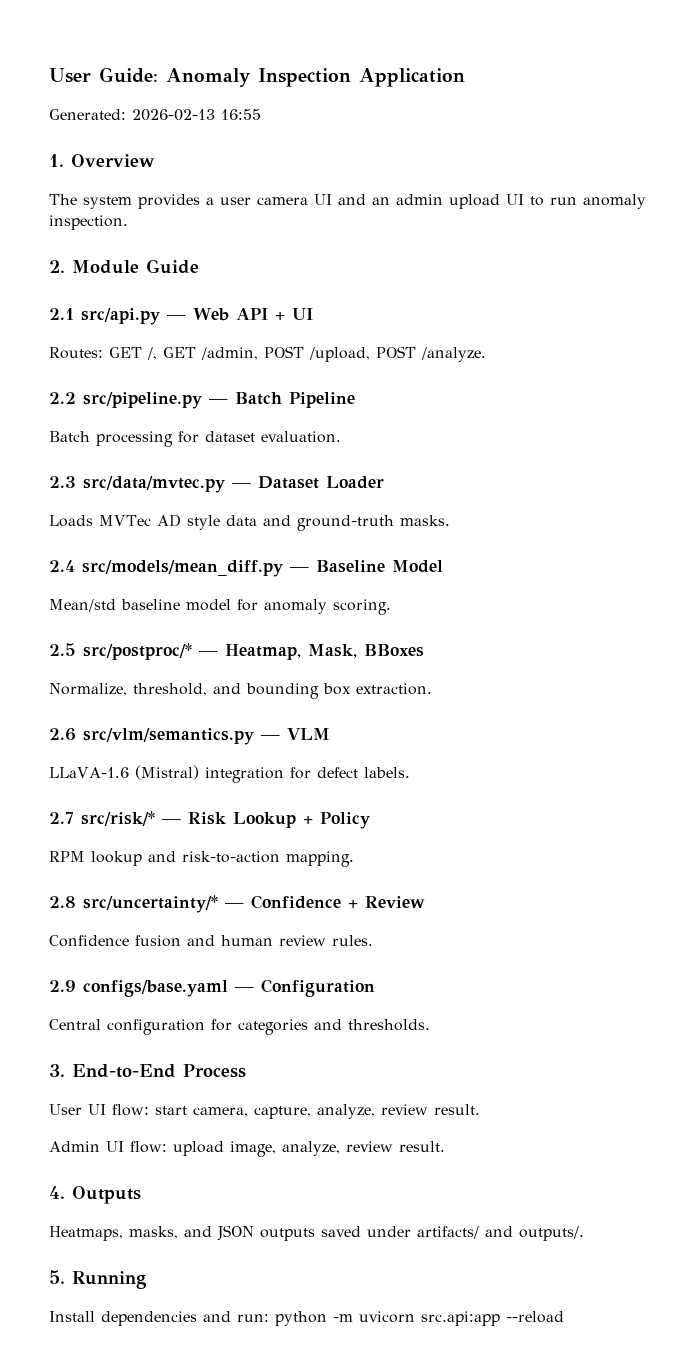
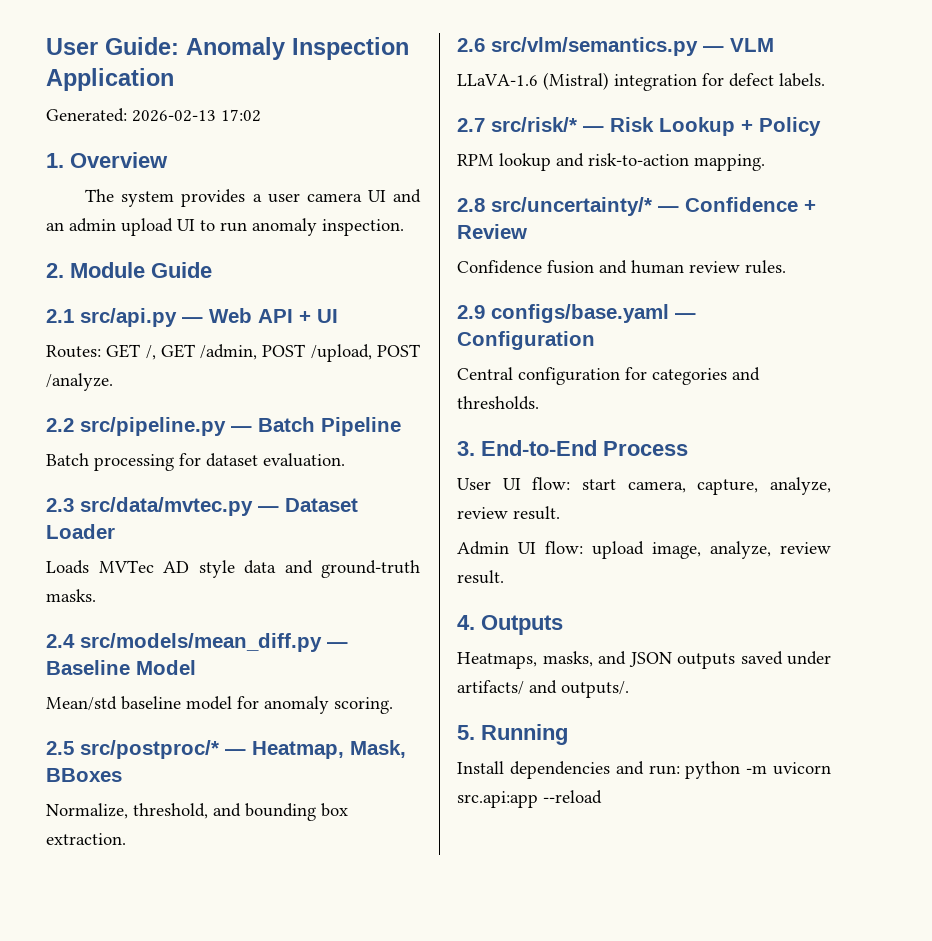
- Generated: 2026-02-13 16:55
+ Generated: 2026-02-13 17:02

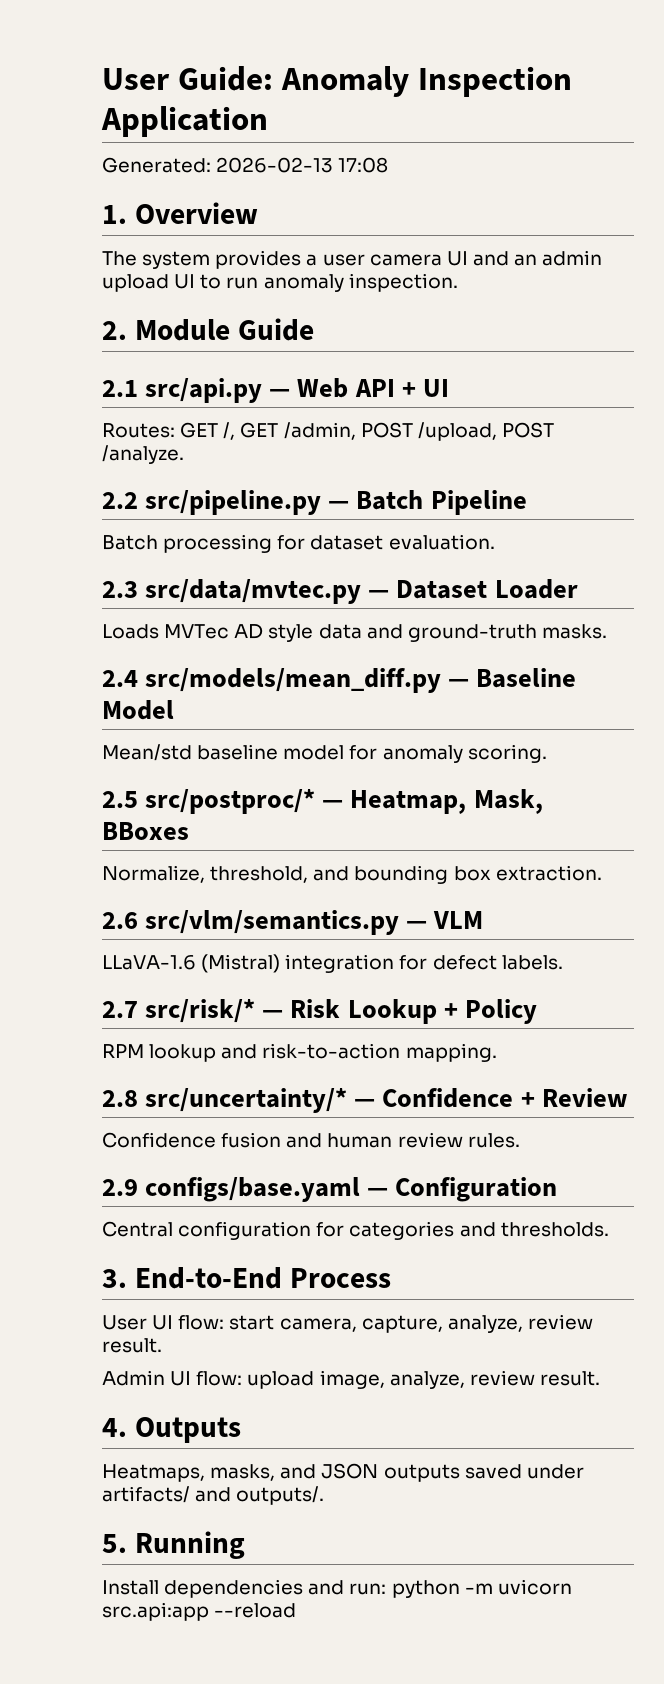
- Generated: 2026-02-13 17:02
+ Generated: 2026-02-13 17:08

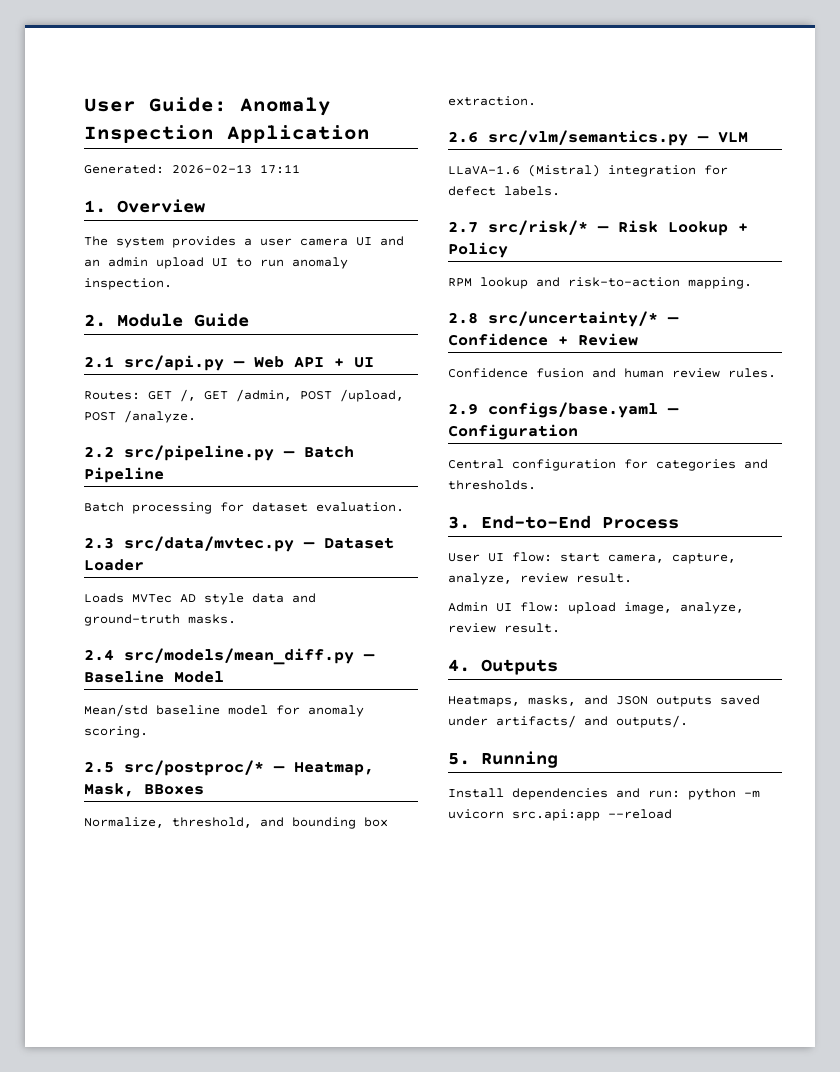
- Generated: 2026-02-13 17:08
+ Generated: 2026-02-13 17:11

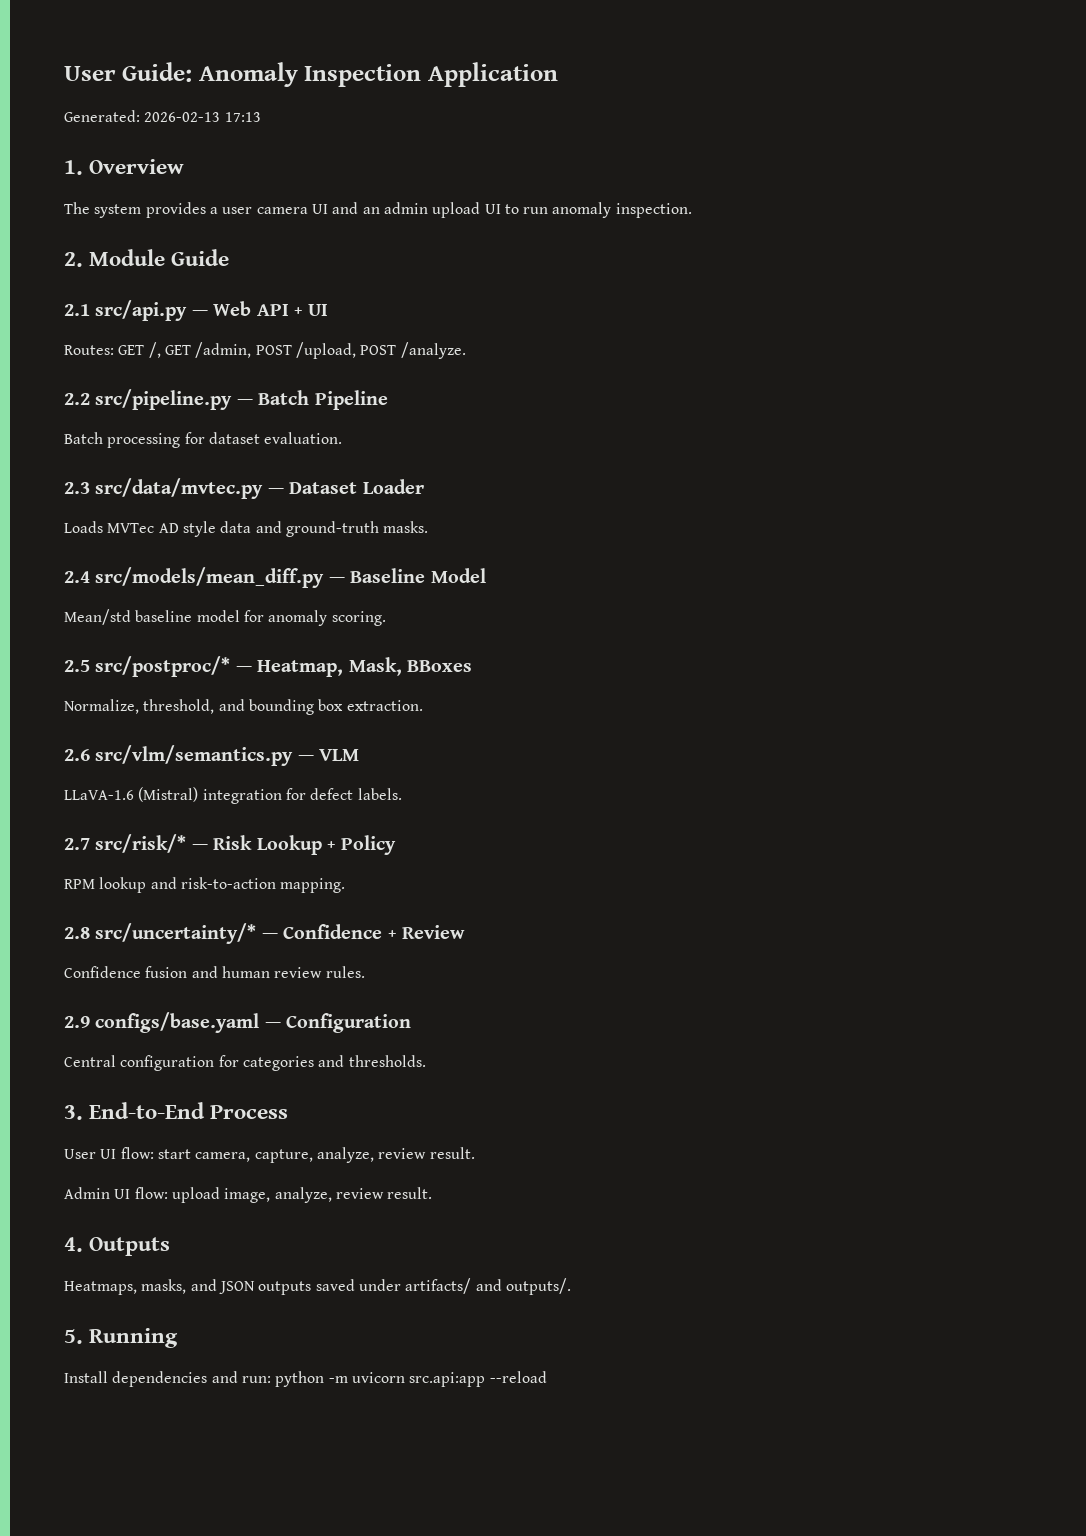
- Generated: 2026-02-13 17:11
+ Generated: 2026-02-13 17:13

